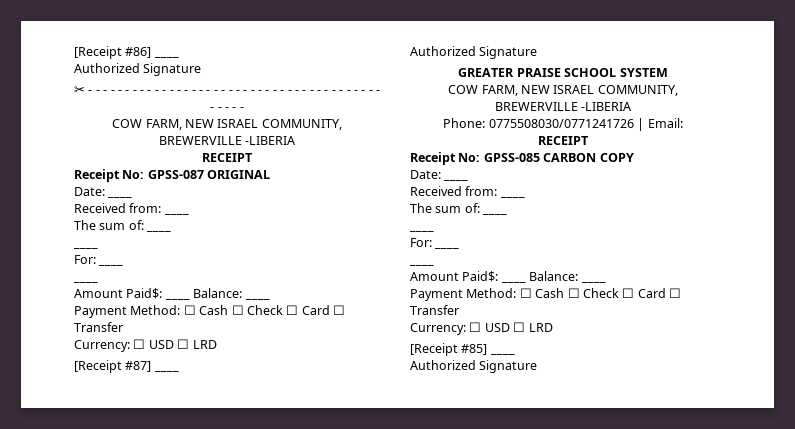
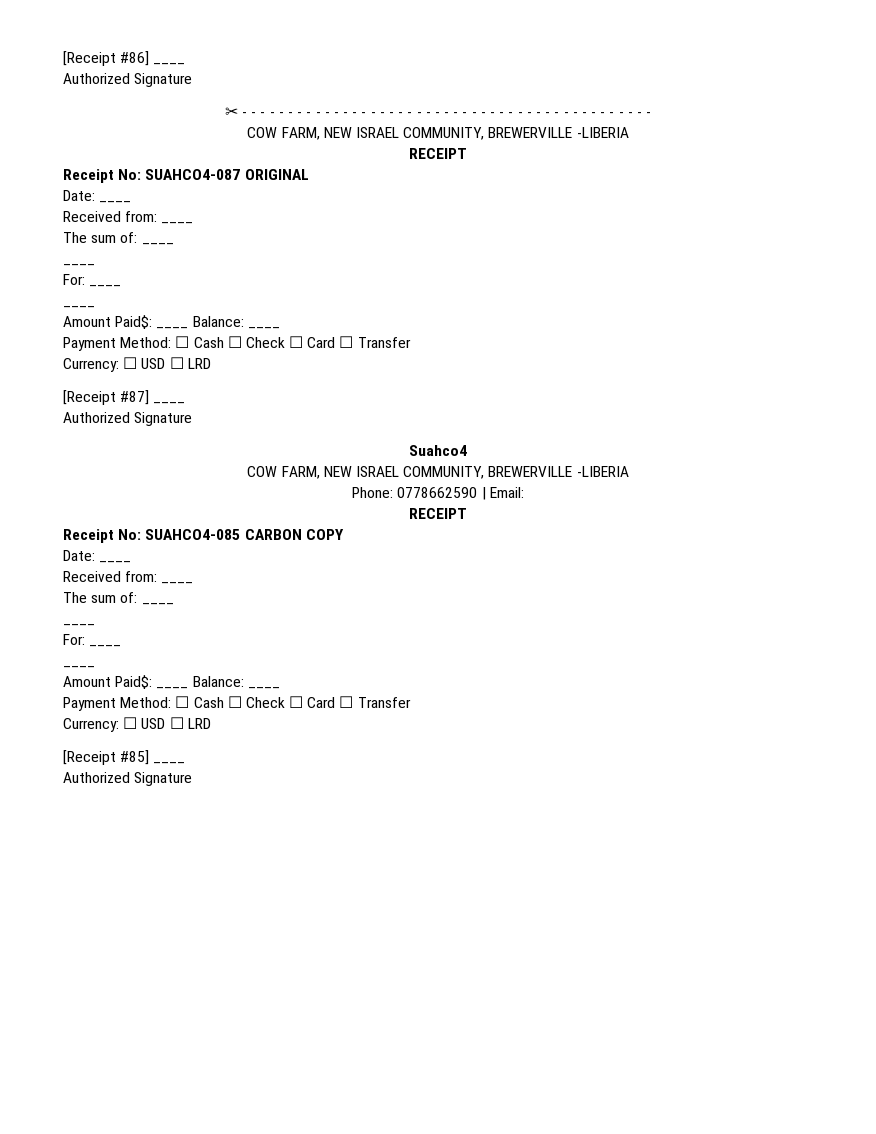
- Receipt No: GPSS-087 ORIGINAL
+ Receipt No: SUAHCO4-087 ORIGINAL
- GREATER PRAISE SCHOOL SYSTEM
+ Suahco4
- Phone: 0775508030/0771241726 | Email:
+ Phone: 0778662590 | Email:
- Receipt No: GPSS-085 CARBON COPY
+ Receipt No: SUAHCO4-085 CARBON COPY

